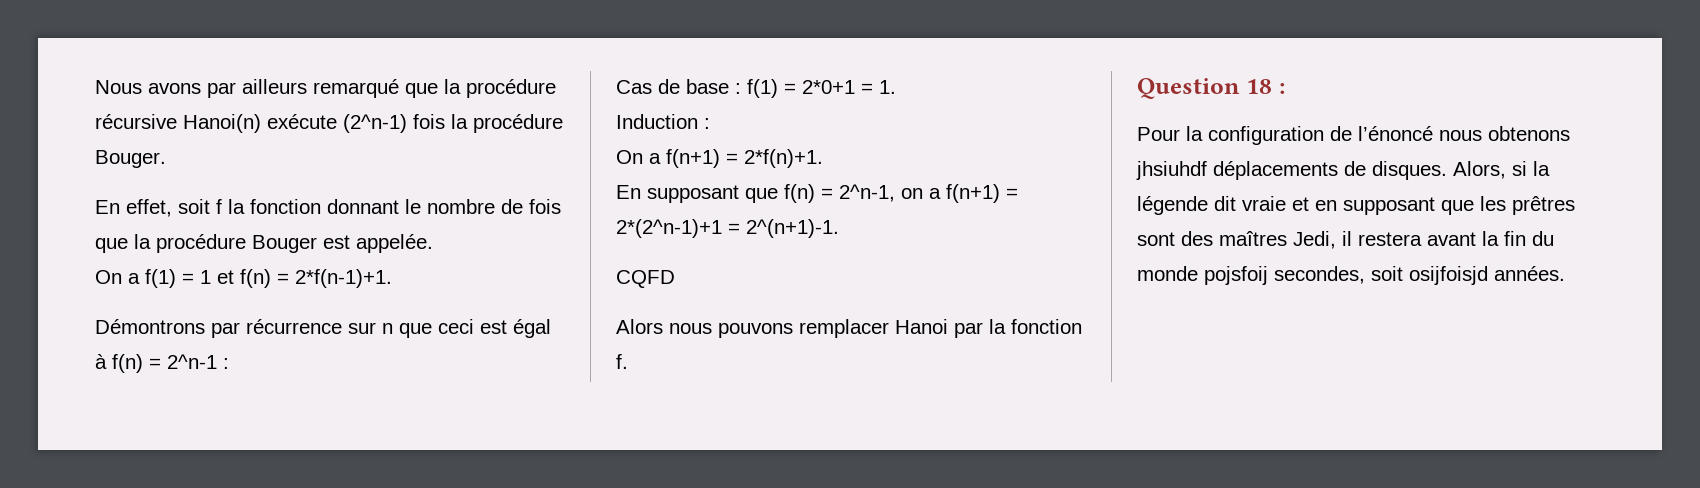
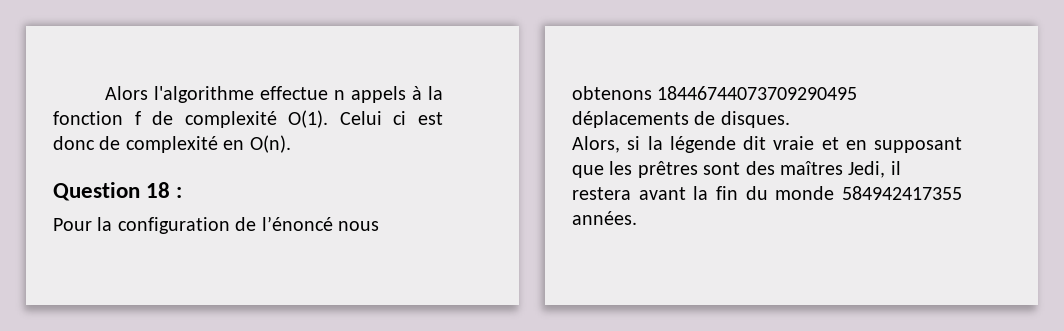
- Nous avons par ailleurs remarqué que la procédure récursive Hanoi(n) exécute (2^n-1) fois la procédure Bouger.
- En effet, soit f la fonction donnant le nombre de fois que la procédure Bouger est appelée.
- On a f(1) = 1 et f(n) = 2*f(n-1)+1.
- Démontrons par récurrence sur n que ceci est égal à f(n) = 2^n-1 :
- Cas de base : f(1) = 2*0+1 = 1.
- Induction :
- On a f(n+1) = 2*f(n)+1.
- En supposant que f(n) = 2^n-1, on a f(n+1) = 2*(2^n-1)+1 = 2^(n+1)-1.
- CQFD
- Alors nous pouvons remplacer Hanoi par la fonction f.
+ Alors l'algorithme effectue n appels à la fonction f de complexité O(1). Celui ci est donc de complexité en O(n).
- Pour la configuration de l’énoncé nous obtenons jhsiuhdf déplacements de disques. Alors, si la légende dit vraie et en supposant que les prêtres sont des maîtres Jedi, il restera avant la fin du monde pojsfoij secondes, soit osijfoisjd années.
+ Pour la configuration de l’énoncé nous obtenons 18446744073709290495 déplacements de disques.
+ Alors, si la légende dit vraie et en supposant que les prêtres sont des maîtres Jedi, il restera avant la fin du monde 584942417355 années.

